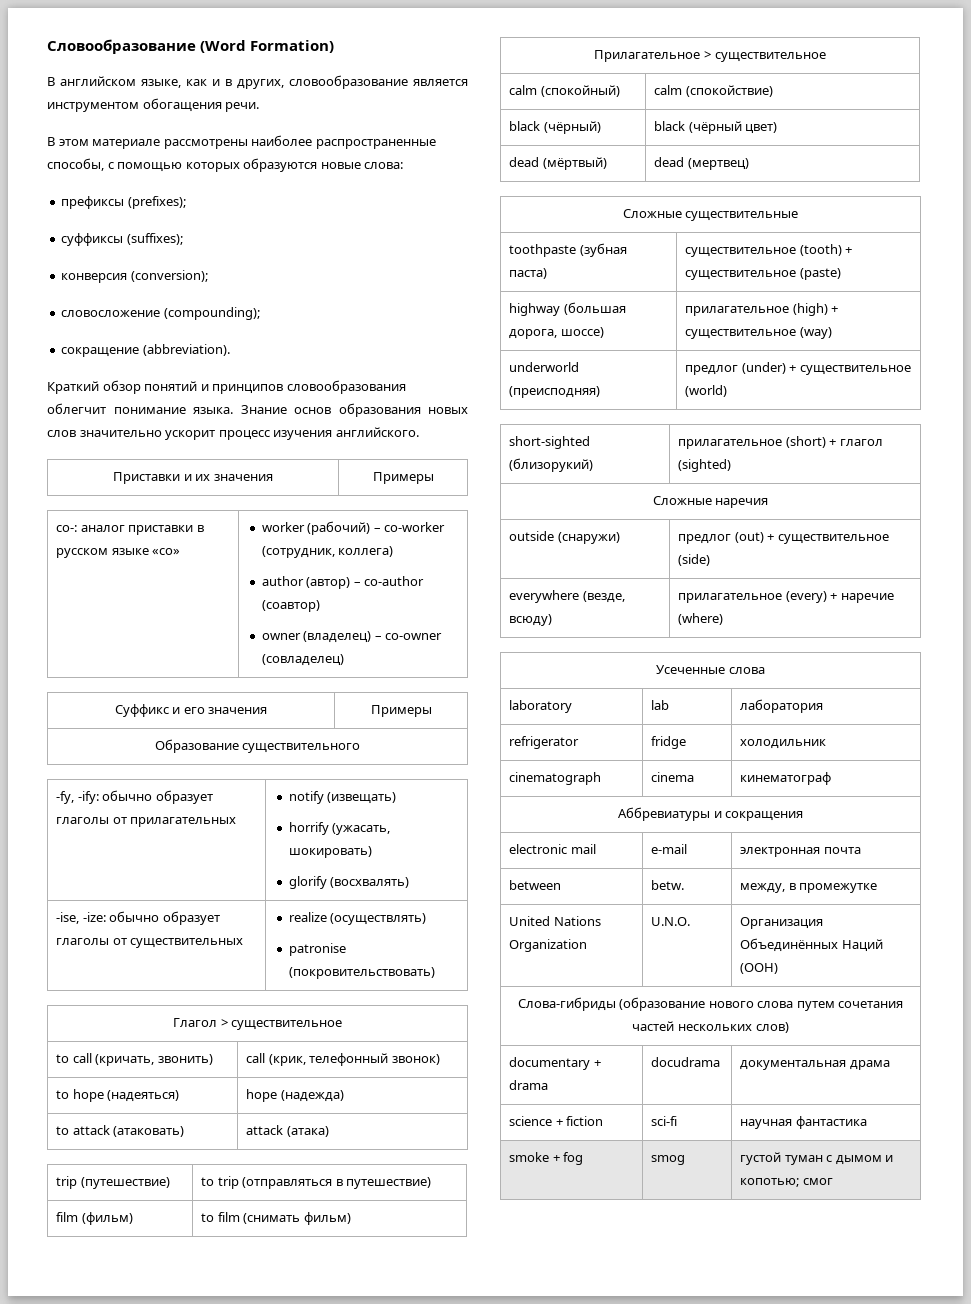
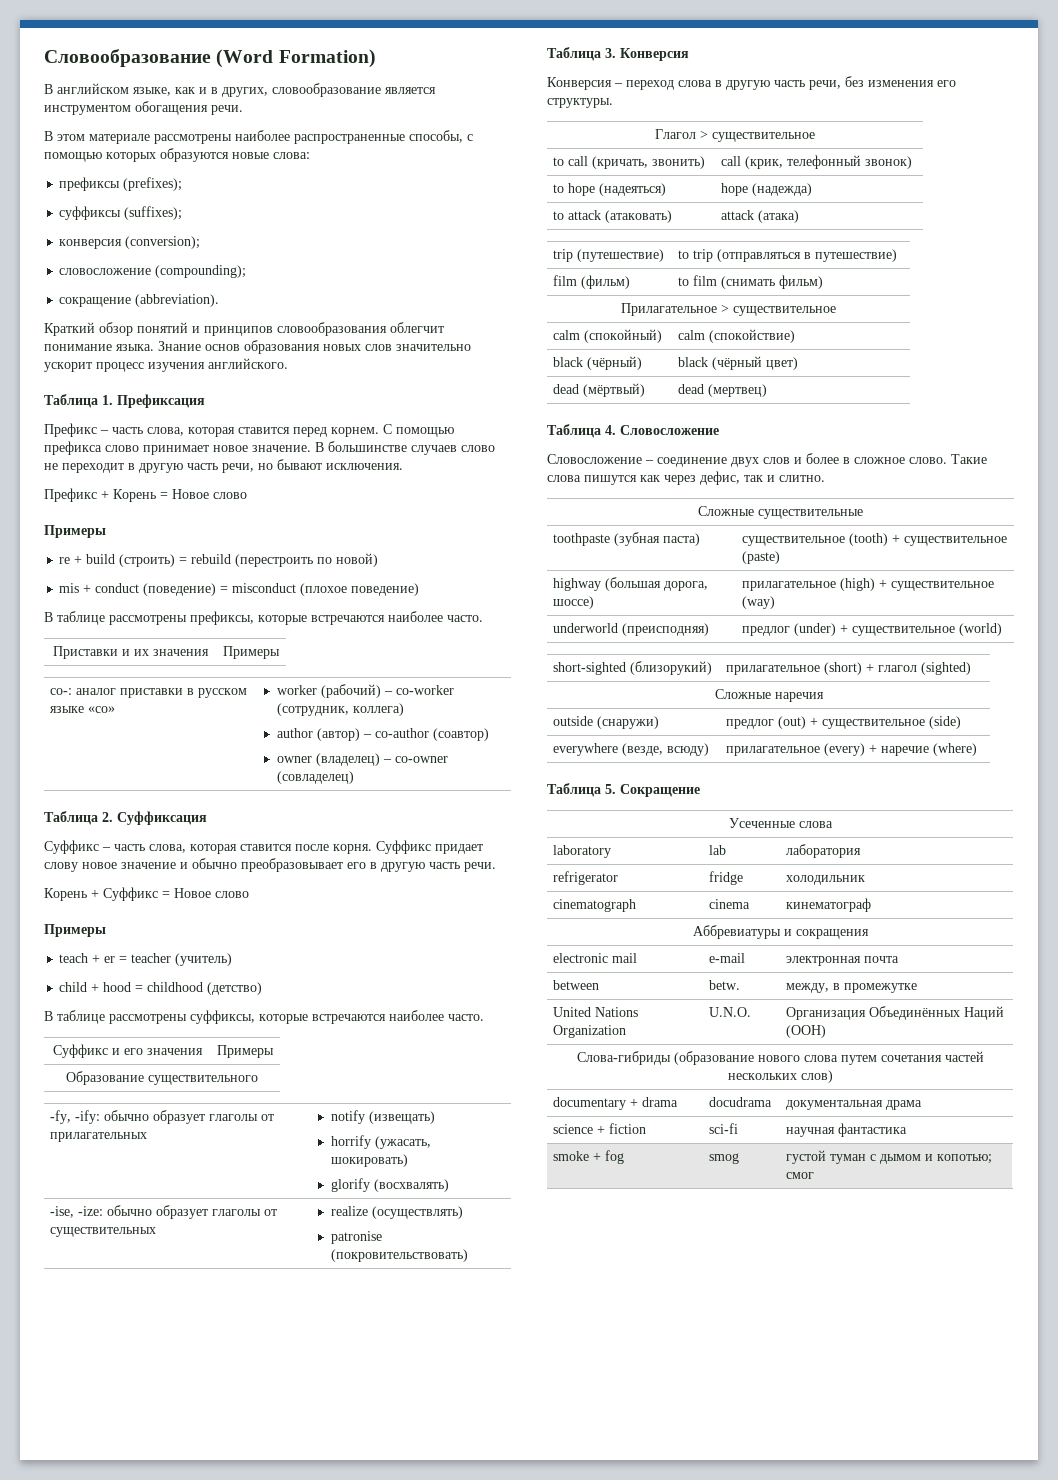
+ Таблица 1. Префиксация
+ Префикс – часть слова, которая ставится перед корнем. С помощью префикса слово принимает новое значение. В большинстве случаев слово не переходит в другую часть речи, но бывают исключения.
+ Префикс + Корень = Новое слово
+ Примеры
+ re + build (строить) = rebuild (перестроить по новой)
+ mis + conduct (поведение) = misconduct (плохое поведение)
+ В таблице рассмотрены префиксы, которые встречаются наиболее часто.
+ Таблица 2. Суффиксация
+ Суффикс – часть слова, которая ставится после корня. Суффикс придает слову новое значение и обычно преобразовывает его в другую часть речи.
+ Корень + Суффикс = Новое слово
+ Примеры
+ teach + er = teacher (учитель)
+ child + hood = childhood (детство)
+ В таблице рассмотрены суффиксы, которые встречаются наиболее часто.
+ Таблица 3. Конверсия
+ Конверсия – переход слова в другую часть речи, без изменения его структуры.
+ Таблица 4. Словосложение
+ Словосложение – соединение двух слов и более в сложное слово. Такие слова пишутся как через дефис, так и слитно.
+ Таблица 5. Сокращение

